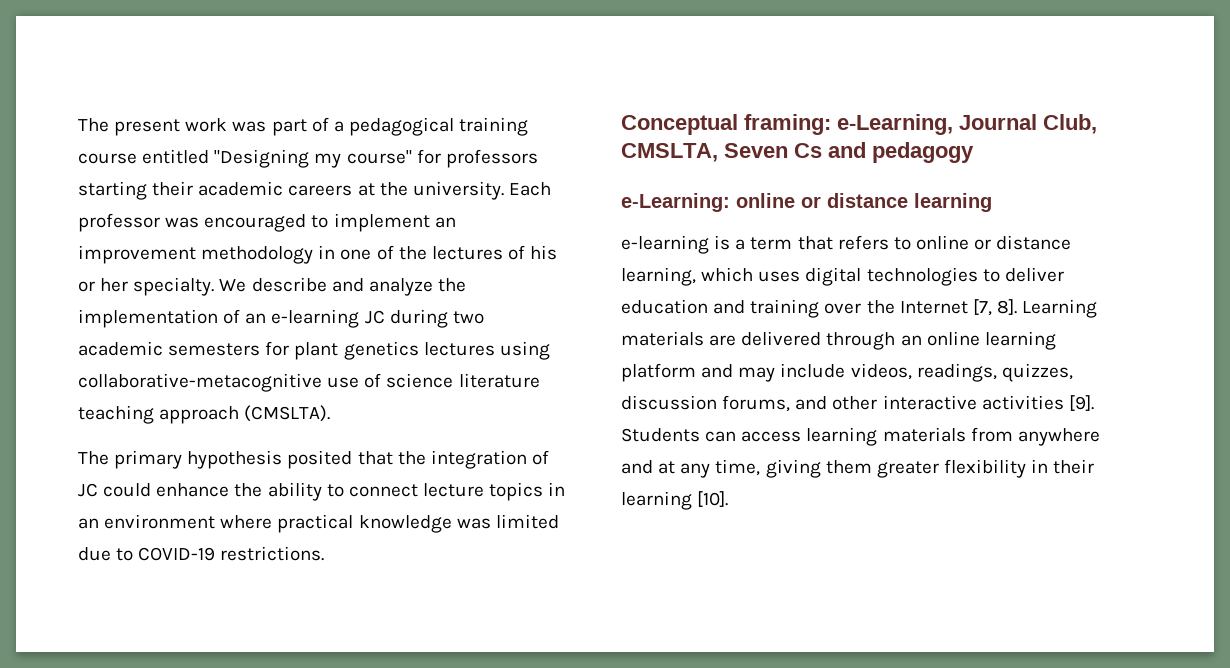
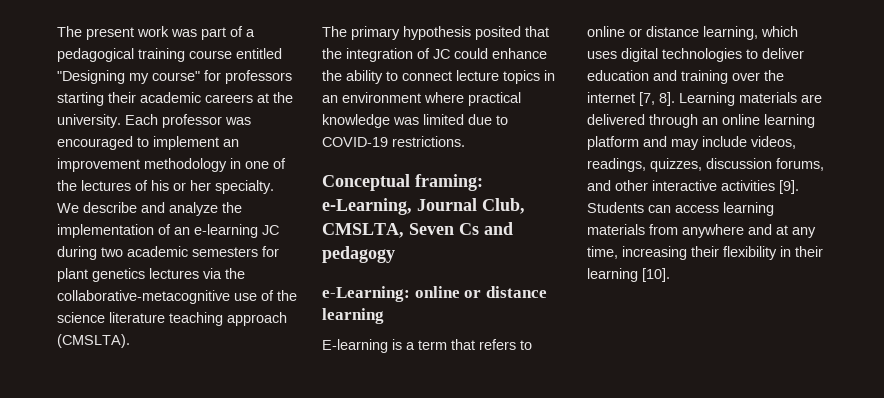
- We describe and analyze the implementation of an e-learning JC during two academic semesters for plant genetics lectures using collaborative-metacognitive use of science literature teaching approach (CMSLTA).
+ We describe and analyze the implementation of an e-learning JC during two academic semesters for plant genetics lectures via the collaborative-metacognitive use of the science literature teaching approach (CMSLTA).
- e-learning is a term that refers to online or distance learning, which uses digital technologies to deliver education and training over the Internet [7, 8].
+ E-learning is a term that refers to online or distance learning, which uses digital technologies to deliver education and training over the internet [7, 8].
- Students can access learning materials from anywhere and at any time, giving them greater flexibility in their learning [10].
+ Students can access learning materials from anywhere and at any time, increasing their flexibility in their learning [10].

